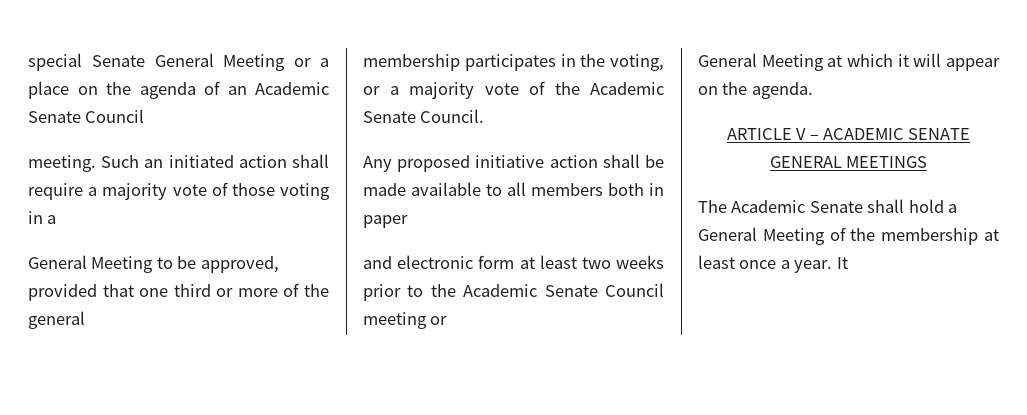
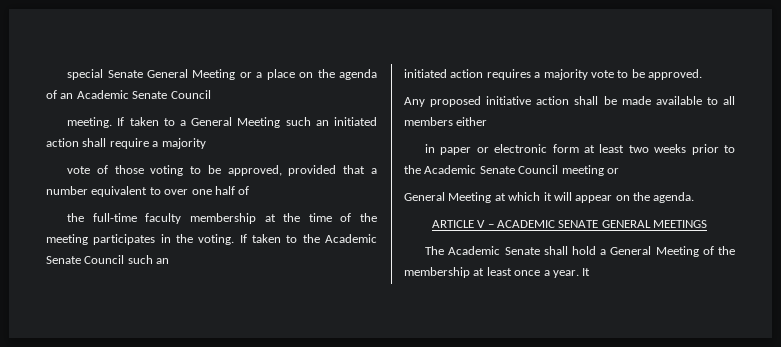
- Such an initiated action shall require a majority vote of those voting in a
- General Meeting to be approved, provided that one third or more of the general
- membership participates in the voting, or a majority vote of the Academic Senate Council.
+ If taken to a General Meeting such an initiated action shall require a majority
+ vote of those voting to be approved, provided that a number equivalent to over one half of
+ the full-time faculty membership at the time of the meeting participates in the voting. If taken to the Academic Senate Council such an
+ initiated action requires a majority vote to be approved.
- Any proposed initiative action shall be made available to all members both in paper
- and electronic form at least two weeks prior to the Academic Senate Council meeting or
+ Any proposed initiative action shall be made available to all members either
+ in paper or electronic form at least two weeks prior to the Academic Senate Council meeting or

